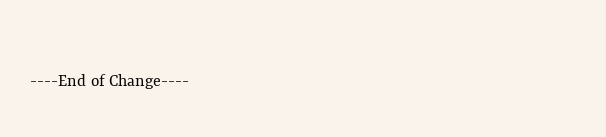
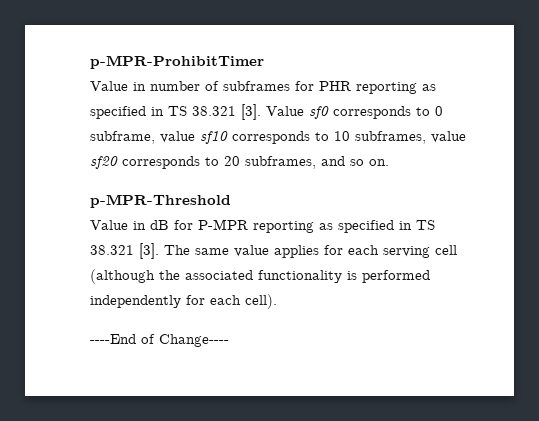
+ p-MPR-ProhibitTimer
+ Value in number of subframes for PHR reporting as specified in TS 38.321 [3]. Value sf0 corresponds to 0 subframe, value sf10 corresponds to 10 subframes, value sf20 corresponds to 20 subframes, and so on.
+ p-MPR-Threshold
+ Value in dB for P-MPR reporting as specified in TS 38.321 [3]. The same value applies for each serving cell (although the associated functionality is performed independently for each cell).

